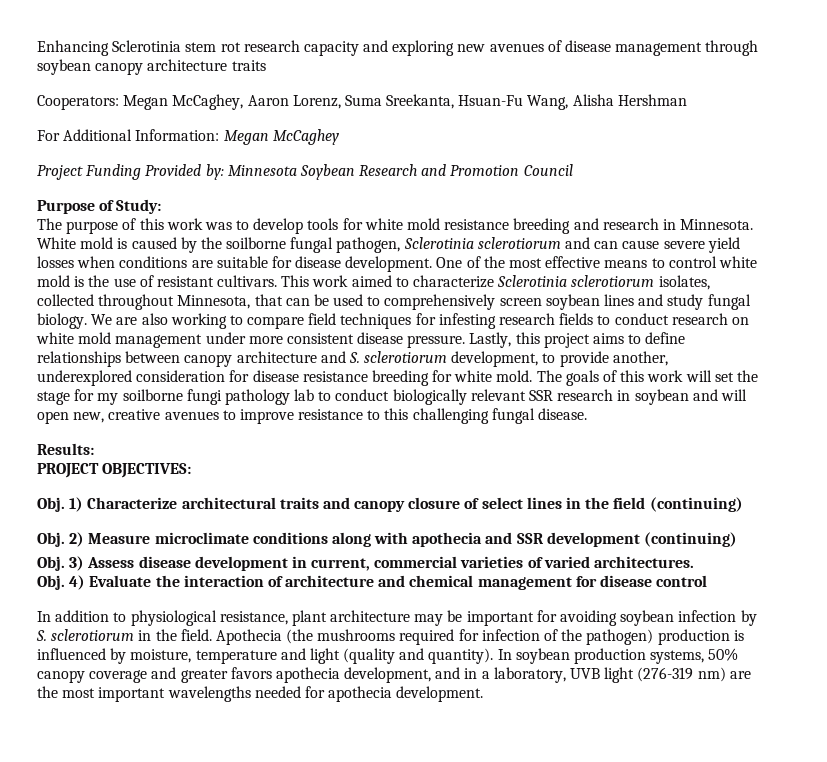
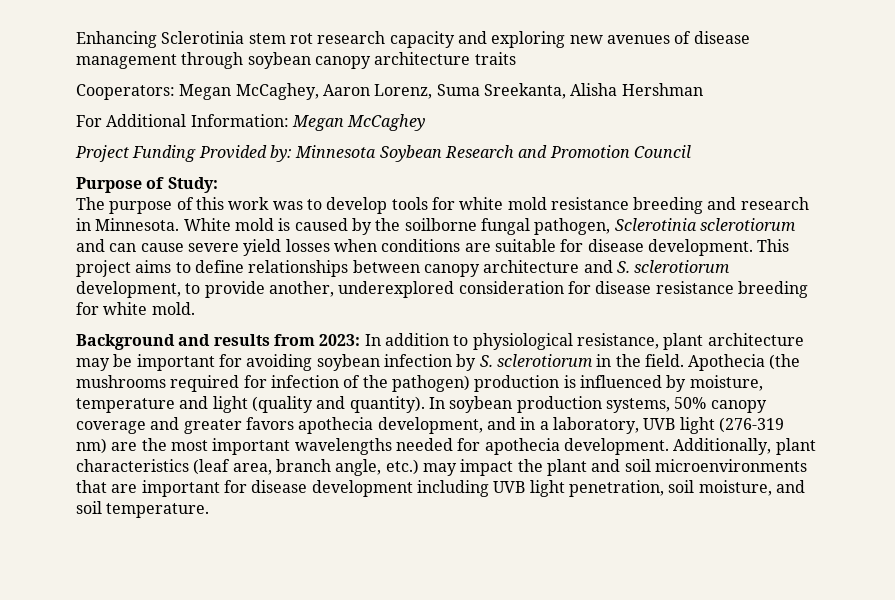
- Cooperators: Megan McCaghey, Aaron Lorenz, Suma Sreekanta, Hsuan-Fu Wang, Alisha Hershman
+ Cooperators: Megan McCaghey, Aaron Lorenz, Suma Sreekanta, Alisha Hershman
- One of the most effective means to control white mold is the use of resistant cultivars. This work aimed to characterize Sclerotinia sclerotiorum isolates, collected throughout Minnesota, that can be used to comprehensively screen soybean lines and study fungal biology. We are also working to compare field techniques for infesting research fields to conduct research on white mold management under more consistent disease pressure. Lastly, this project aims to define relationships between canopy architecture and S. sclerotiorum development, to provide another, underexplored consideration for disease resistance breeding for white mold. The goals of this work will set the stage for my soilborne fungi pathology lab to conduct biologically relevant SSR research in soybean and will open new, creative avenues to improve resistance to this challenging fungal disease.
- Results:
- PROJECT OBJECTIVES:
- Obj. 1) Characterize architectural traits and canopy closure of select lines in the field (continuing)
- Obj. 2) Measure microclimate conditions along with apothecia and SSR development (continuing)
- Obj. 3) Assess disease development in current, commercial varieties of varied architectures.
- Obj. 4) Evaluate the interaction of architecture and chemical management for disease control
- In addition to physiological resistance, plant architecture may be important for avoiding soybean infection by S. sclerotiorum in the field.
+ This project aims to define relationships between canopy architecture and S. sclerotiorum development, to provide another, underexplored consideration for disease resistance breeding for white mold.
+ Background and results from 2023: In addition to physiological resistance, plant architecture may be important for avoiding soybean infection by S. sclerotiorum in the field.
+ Additionally, plant characteristics (leaf area, branch angle, etc.) may impact the plant and soil microenvironments that are important for disease development including UVB light penetration, soil moisture, and soil temperature.

